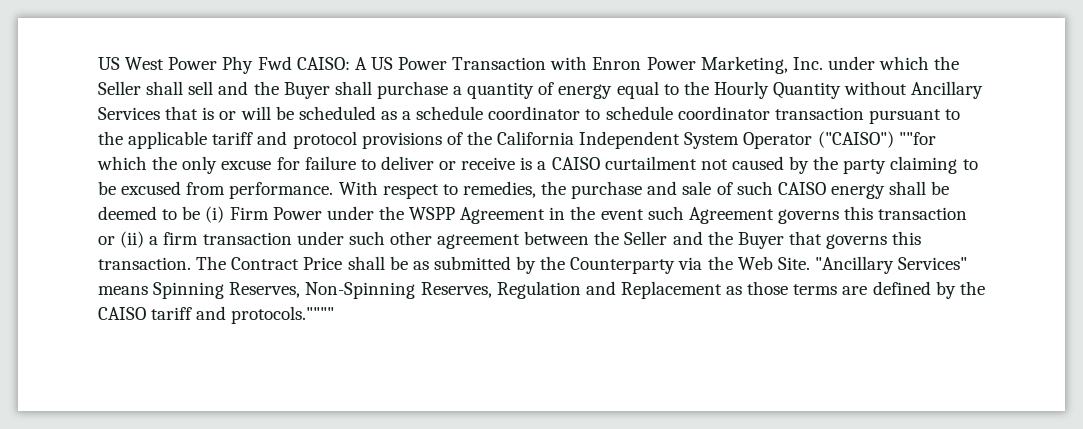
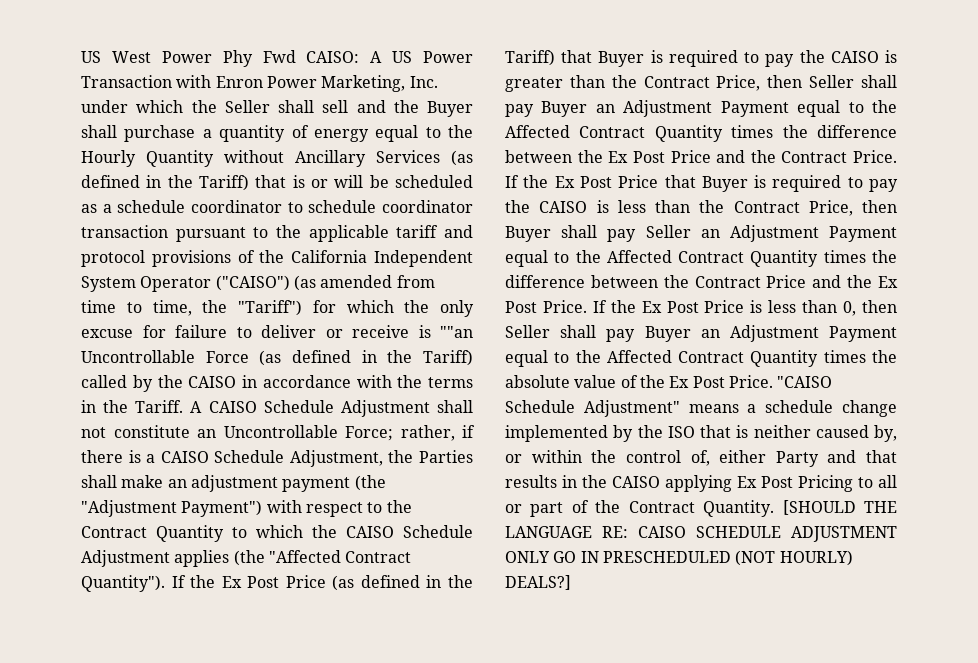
- A US Power Transaction with Enron Power Marketing, Inc. under which the Seller shall sell and the Buyer shall purchase a quantity of energy equal to the Hourly Quantity without Ancillary Services that is or will be scheduled as a schedule coordinator to schedule coordinator transaction pursuant to the applicable tariff and protocol provisions of the California Independent System Operator ("CAISO") ""for which the only excuse for failure to deliver or receive is a CAISO curtailment not caused by the party claiming to be excused from performance. With respect to remedies, the purchase and sale of such CAISO energy shall be deemed to be (i) Firm Power under the WSPP Agreement in the event such Agreement governs this transaction or (ii) a firm transaction under such other agreement between the Seller and the Buyer that governs this transaction. The Contract Price shall be as submitted by the Counterparty via the Web Site. "Ancillary Services" means Spinning Reserves, Non-Spinning Reserves, Regulation and Replacement as those terms are defined by the CAISO tariff and protocols.""""
+ A US Power Transaction with Enron Power Marketing, Inc. under which the Seller shall sell and the Buyer shall purchase a quantity of energy equal to the Hourly Quantity without Ancillary Services (as defined in the Tariff) that is or will be scheduled as a schedule coordinator to schedule coordinator transaction pursuant to the applicable tariff and protocol provisions of the California Independent System Operator ("CAISO") (as amended from time to time, the "Tariff") for which the only excuse for failure to deliver or receive is ""an Uncontrollable Force (as defined in the Tariff) called by the CAISO in accordance with the terms in the Tariff. A CAISO Schedule Adjustment shall not constitute an Uncontrollable Force; rather, if there is a CAISO Schedule Adjustment, the Parties shall make an adjustment payment (the "Adjustment Payment") with respect to the Contract Quantity to which the CAISO Schedule Adjustment applies (the "Affected Contract Quantity"). If the Ex Post Price (as defined in the Tariff) that Buyer is required to pay the CAISO is greater than the Contract Price, then Seller shall pay Buyer an Adjustment Payment equal to the Affected Contract Quantity times the difference between the Ex Post Price and the Contract Price. If the Ex Post Price that Buyer is required to pay the CAISO is less than the Contract Price, then Buyer shall pay Seller an Adjustment Payment equal to the Affected Contract Quantity times the difference between the Contract Price and the Ex Post Price. If the Ex Post Price is less than 0, then Seller shall pay Buyer an Adjustment Payment equal to the Affected Contract Quantity times the absolute value of the Ex Post Price. "CAISO Schedule Adjustment" means a schedule change implemented by the ISO that is neither caused by, or within the control of, either Party and that results in the CAISO applying Ex Post Pricing to all or part of the Contract Quantity. [SHOULD THE LANGUAGE RE: CAISO SCHEDULE ADJUSTMENT ONLY GO IN PRESCHEDULED (NOT HOURLY) DEALS?]

